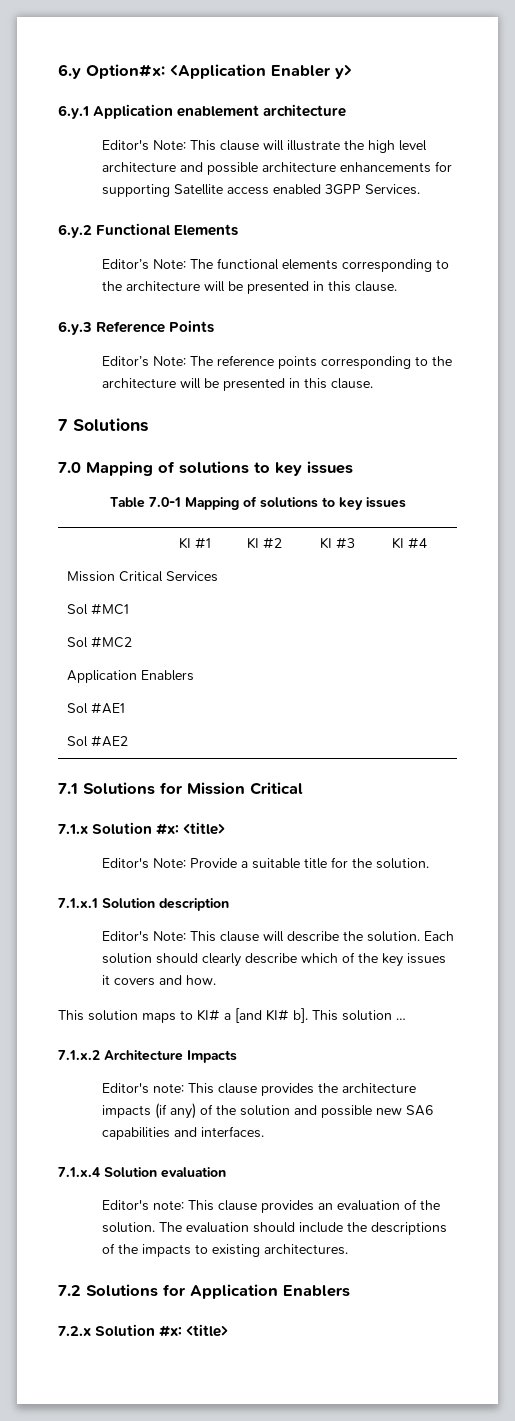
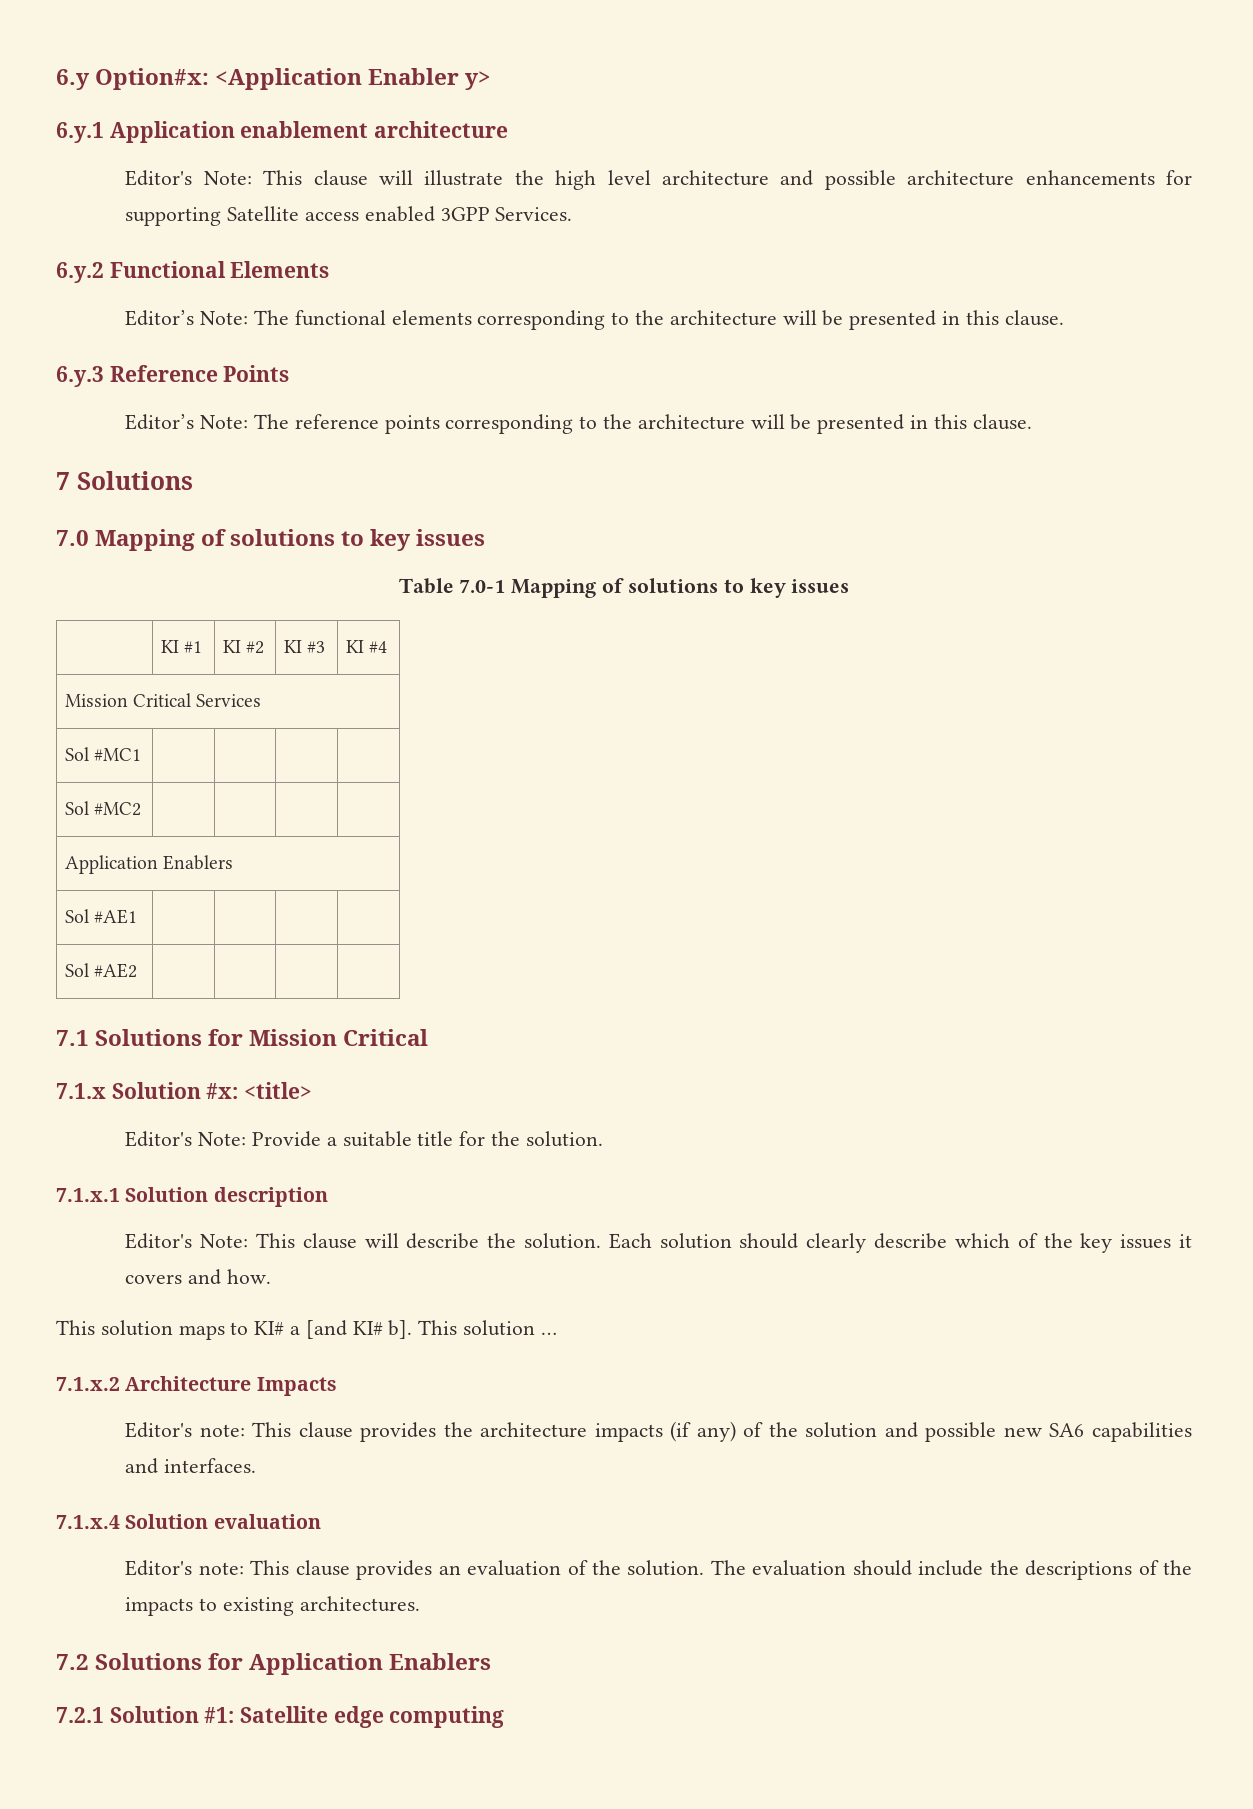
- 7.2.x Solution #x: <title>
+ 7.2.1 Solution #1: Satellite edge computing

